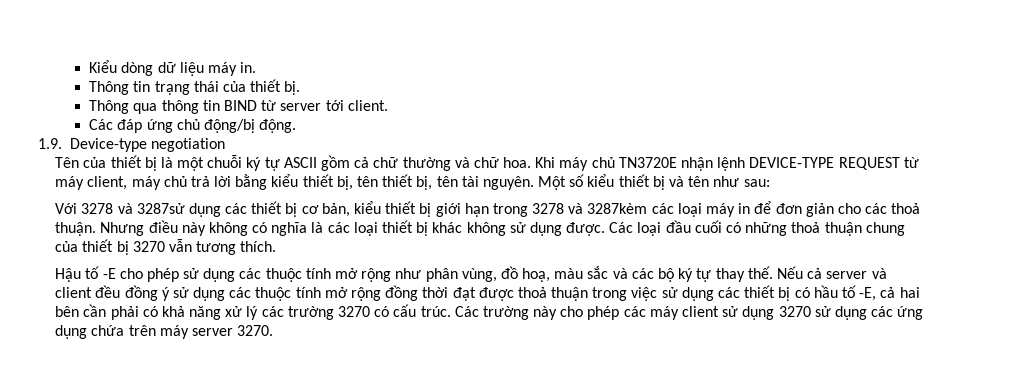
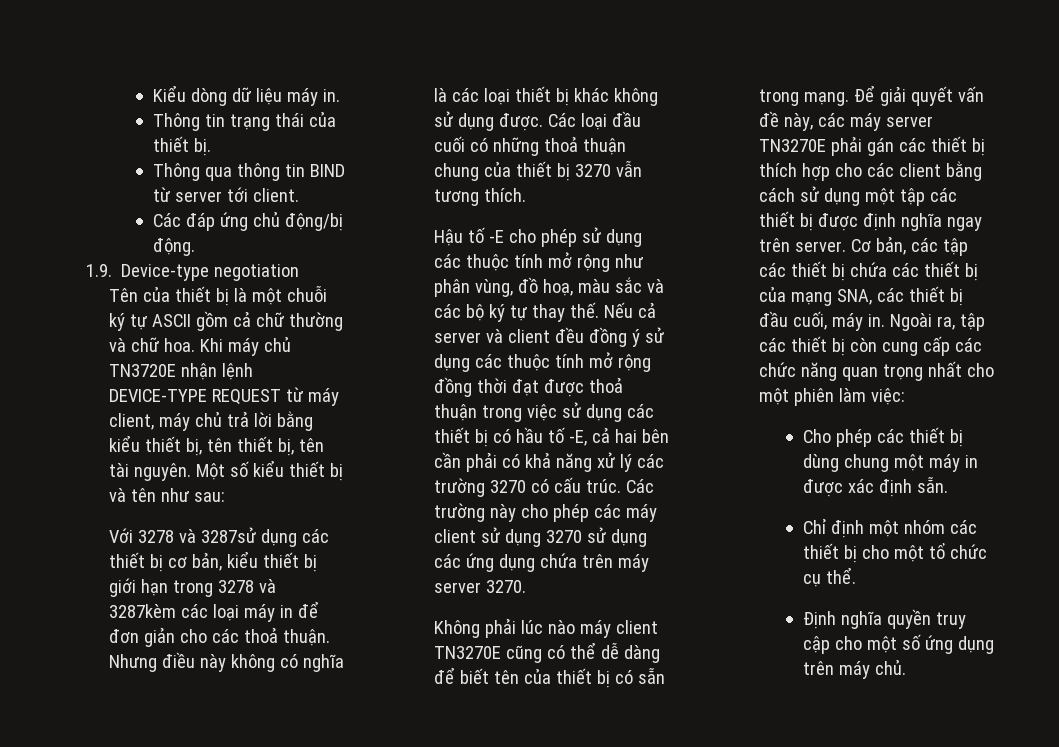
+ Không phải lúc nào máy client TN3270E cũng có thể dễ dàng để biết tên của thiết bị có sẵn trong mạng. Để giải quyết vấn đề này, các máy server TN3270E phải gán các thiết bị thích hợp cho các client bằng cách sử dụng một tập các thiết bị được định nghĩa ngay trên server. Cơ bản, các tập các thiết bị chứa các thiết bị của mạng SNA, các thiết bị đầu cuối, máy in. Ngoài ra, tập các thiết bị còn cung cấp các chức năng quan trọng nhất cho một phiên làm việc:
+ Cho phép các thiết bị dùng chung một máy in được xác định sẵn.
+ Chỉ định một nhóm các thiết bị cho một tổ chức cụ thể.
+ Định nghĩa quyền truy cập cho một số ứng dụng trên máy chủ.

